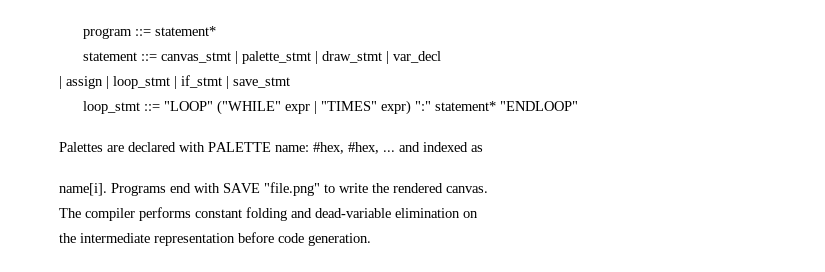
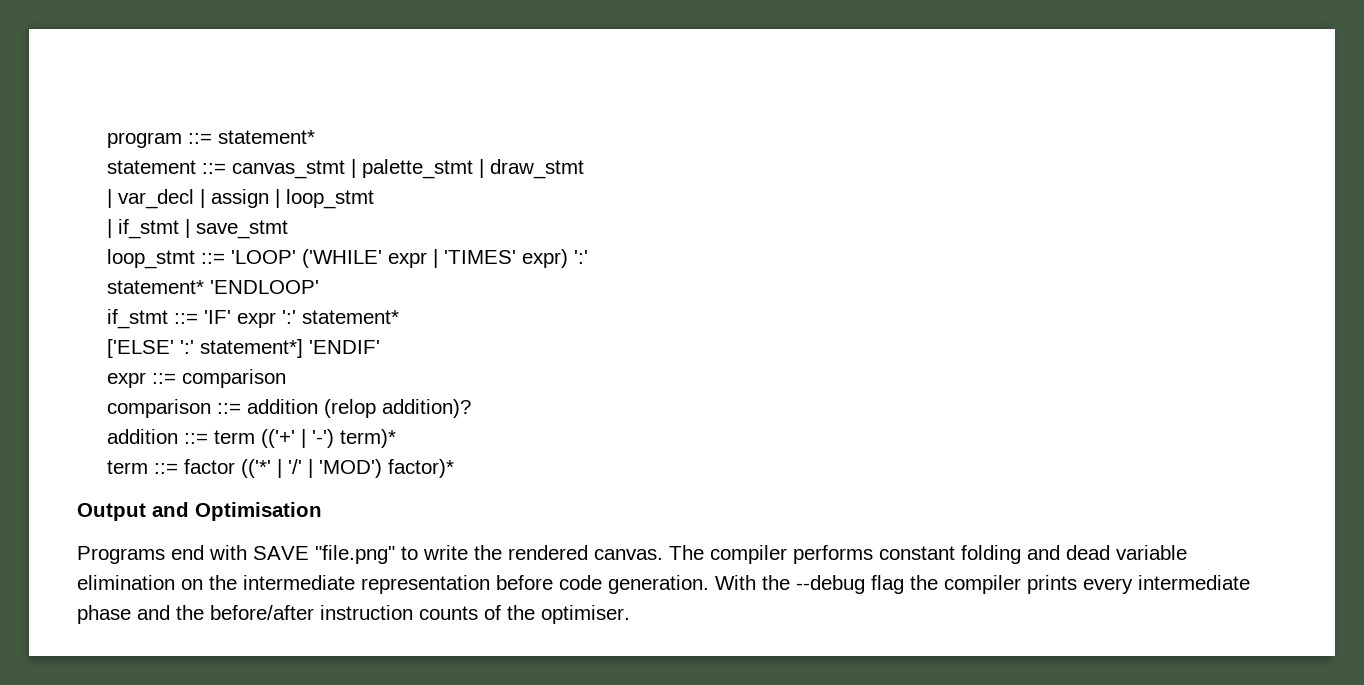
- statement ::= canvas_stmt | palette_stmt | draw_stmt | var_decl
- | assign | loop_stmt | if_stmt | save_stmt
+ statement ::= canvas_stmt | palette_stmt | draw_stmt
+ | var_decl | assign | loop_stmt
+ | if_stmt | save_stmt
- loop_stmt ::= "LOOP" ("WHILE" expr | "TIMES" expr) ":" statement* "ENDLOOP"
- Palettes are declared with PALETTE name: #hex, #hex, ... and indexed as
- name[i]. Programs end with SAVE "file.png" to write the rendered canvas.
- The compiler performs constant folding and dead-variable elimination on
- the intermediate representation before code generation.
+ loop_stmt ::= 'LOOP' ('WHILE' expr | 'TIMES' expr) ':'
+ statement* 'ENDLOOP'
+ if_stmt ::= 'IF' expr ':' statement*
+ ['ELSE' ':' statement*] 'ENDIF'
+ expr ::= comparison
+ comparison ::= addition (relop addition)?
+ addition ::= term (('+' | '-') term)*
+ term ::= factor (('*' | '/' | 'MOD') factor)*
+ Output and Optimisation
+ Programs end with SAVE "file.png" to write the rendered canvas. The compiler performs constant folding and dead variable elimination on the intermediate representation before code generation.
+ With the --debug flag the compiler prints every intermediate phase and the before/after instruction counts of the optimiser.

